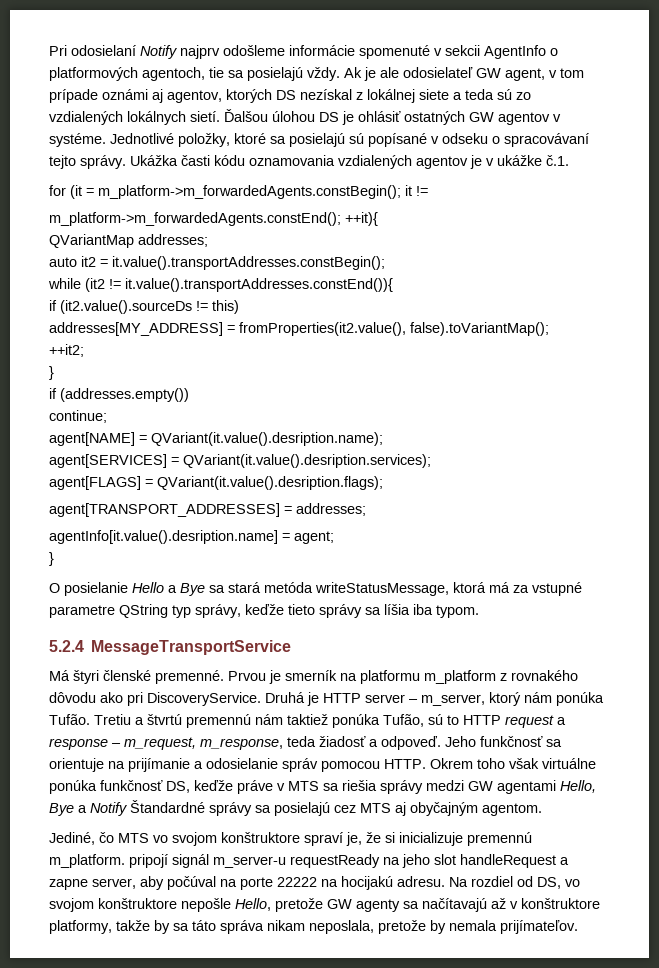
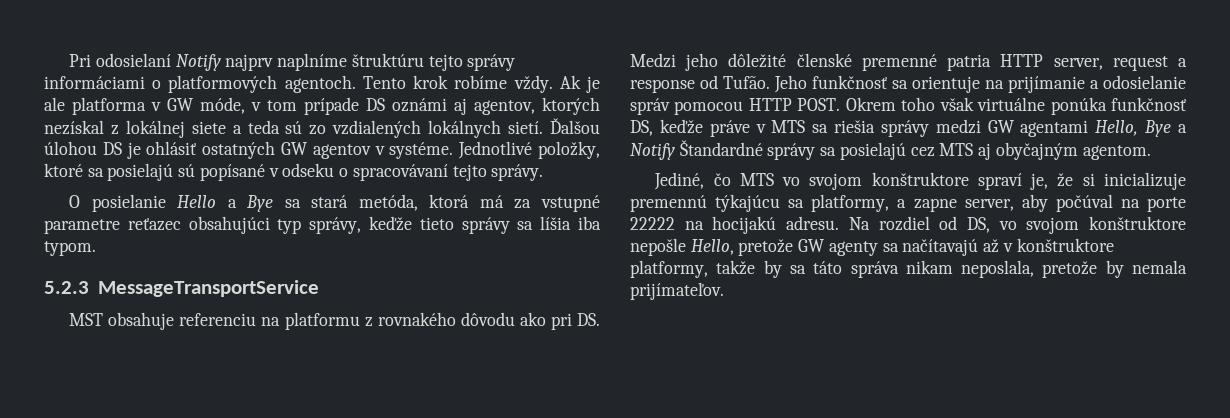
- Pri odosielaní Notify najprv odošleme informácie spomenuté v sekcii AgentInfo o platformových agentoch, tie sa posielajú vždy. Ak je ale odosielateľ GW agent, v tom prípade oznámi aj agentov, ktorých DS nezískal z lokálnej siete a teda sú zo vzdialených lokálnych sietí.
+ Pri odosielaní Notify najprv naplníme štruktúru tejto správy informáciami o platformových agentoch. Tento krok robíme vždy. Ak je ale platforma v GW móde, v tom prípade DS oznámi aj agentov, ktorých nezískal z lokálnej siete a teda sú zo vzdialených lokálnych sietí.
- Ukážka časti kódu oznamovania vzdialených agentov je v ukážke č.1.
- for (it = m_platform->m_forwardedAgents.constBegin(); it !=
- m_platform->m_forwardedAgents.constEnd(); ++it){
- QVariantMap addresses;
- auto it2 = it.value().transportAddresses.constBegin();
- while (it2 != it.value().transportAddresses.constEnd()){
- if (it2.value().sourceDs != this)
- addresses[MY_ADDRESS] = fromProperties(it2.value(), false).toVariantMap();
- ++it2;
- }
- if (addresses.empty())
- continue;
- agent[NAME] = QVariant(it.value().desription.name);
- agent[SERVICES] = QVariant(it.value().desription.services);
- agent[FLAGS] = QVariant(it.value().desription.flags);
- agent[TRANSPORT_ADDRESSES] = addresses;
- agentInfo[it.value().desription.name] = agent;
- }
- O posielanie Hello a Bye sa stará metóda writeStatusMessage, ktorá má za vstupné parametre QString typ správy, keďže tieto správy sa líšia iba typom.
+ O posielanie Hello a Bye sa stará metóda, ktorá má za vstupné parametre reťazec obsahujúci typ správy, keďže tieto správy sa líšia iba typom.
- 5.2.4 MessageTransportService
+ 5.2.3 MessageTransportService
- Má štyri členské premenné. Prvou je smerník na platformu m_platform z rovnakého dôvodu ako pri DiscoveryService. Druhá je HTTP server – m_server, ktorý nám ponúka Tufão. Tretiu a štvrtú premennú nám taktiež ponúka Tufão, sú to HTTP request a response – m_request, m_response, teda žiadosť a odpoveď.
+ MST obsahuje referenciu na platformu z rovnakého dôvodu ako pri DS. Medzi jeho dôležité členské premenné patria HTTP server, request a response od Tufão.
- Jeho funkčnosť sa orientuje na prijímanie a odosielanie správ pomocou HTTP.
+ Jeho funkčnosť sa orientuje na prijímanie a odosielanie správ pomocou HTTP POST.
- Jediné, čo MTS vo svojom konštruktore spraví je, že si inicializuje premennú m_platform. pripojí signál m_server-u requestReady na jeho slot handleRequest a zapne server, aby počúval na porte 22222 na hocijakú adresu.
+ Jediné, čo MTS vo svojom konštruktore spraví je, že si inicializuje premennú týkajúcu sa platformy, a zapne server, aby počúval na porte 22222 na hocijakú adresu.

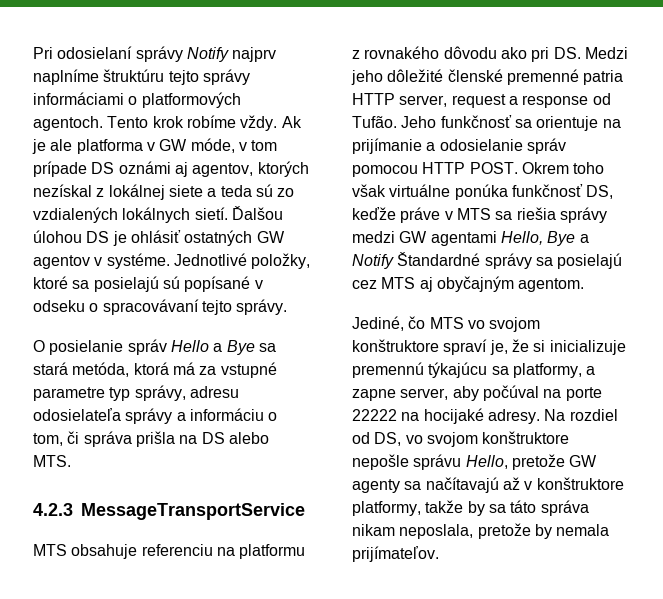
- Pri odosielaní Notify najprv naplníme štruktúru tejto správy informáciami o platformových agentoch.
+ Pri odosielaní správy Notify najprv naplníme štruktúru tejto správy informáciami o platformových agentoch.
- O posielanie Hello a Bye sa stará metóda, ktorá má za vstupné parametre reťazec obsahujúci typ správy, keďže tieto správy sa líšia iba typom.
- 5.2.3 MessageTransportService
+ O posielanie správ Hello a Bye sa stará metóda, ktorá má za vstupné parametre typ správy, adresu odosielateľa správy a informáciu o tom, či správa prišla na DS alebo MTS.
+ 4.2.3 MessageTransportService
- MST obsahuje referenciu na platformu z rovnakého dôvodu ako pri DS. Medzi jeho dôležité členské premenné patria HTTP server, request a response od Tufão.
+ MTS obsahuje referenciu na platformu z rovnakého dôvodu ako pri DS. Medzi jeho dôležité členské premenné patria HTTP server, request a response od Tufão.
- Jediné, čo MTS vo svojom konštruktore spraví je, že si inicializuje premennú týkajúcu sa platformy, a zapne server, aby počúval na porte 22222 na hocijakú adresu.
+ Jediné, čo MTS vo svojom konštruktore spraví je, že si inicializuje premennú týkajúcu sa platformy, a zapne server, aby počúval na porte 22222 na hocijaké adresy.
- Na rozdiel od DS, vo svojom konštruktore nepošle Hello, pretože GW agenty sa načítavajú až v konštruktore platformy, takže by sa táto správa nikam neposlala, pretože by nemala prijímateľov.
+ Na rozdiel od DS, vo svojom konštruktore nepošle správu Hello, pretože GW agenty sa načítavajú až v konštruktore platformy, takže by sa táto správa nikam neposlala, pretože by nemala prijímateľov.

